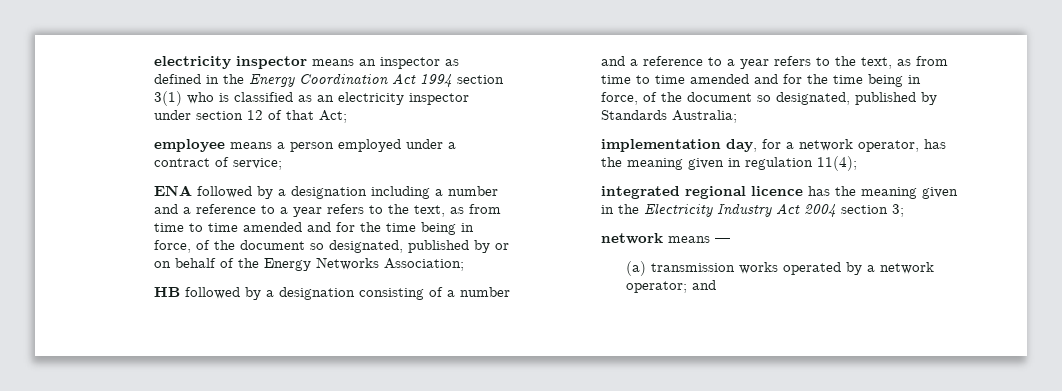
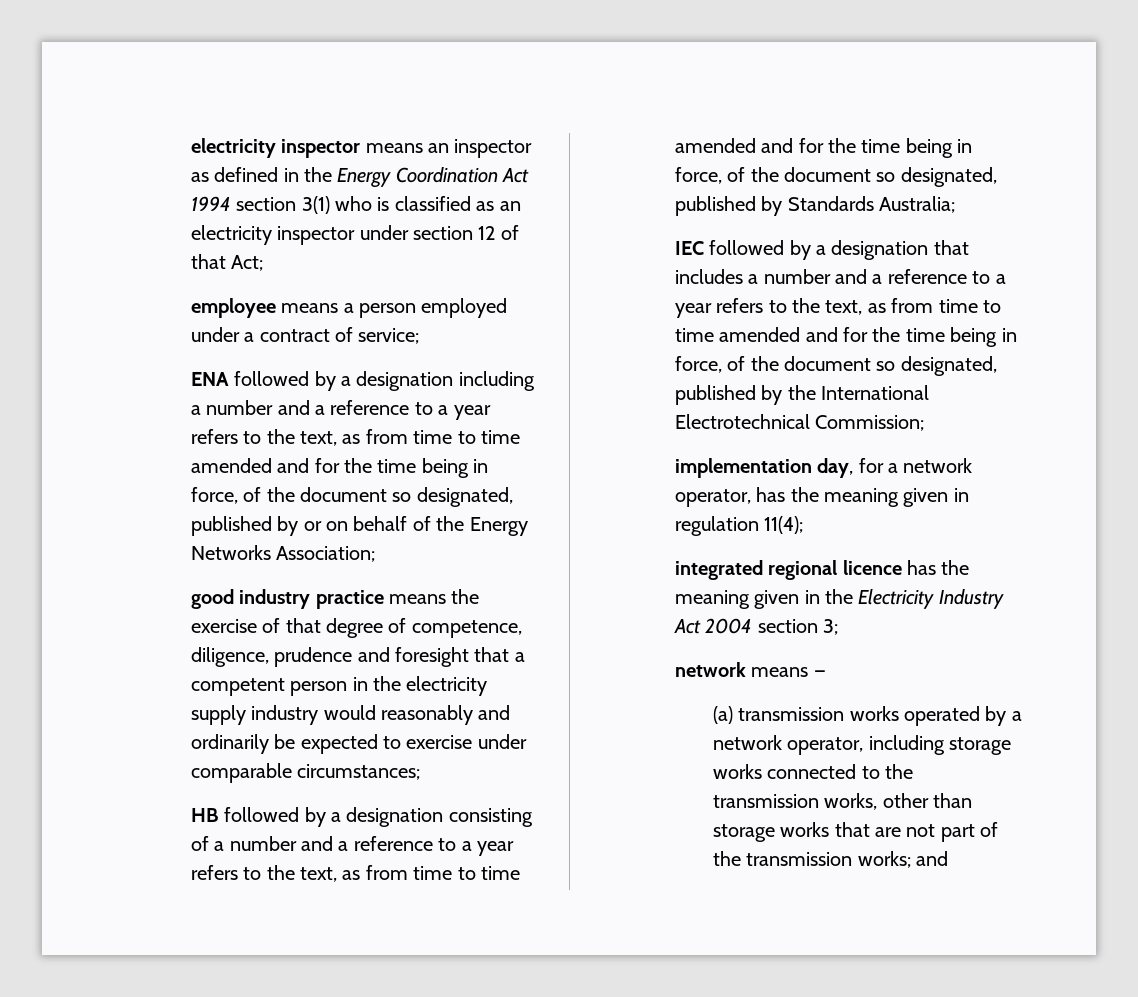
+ good industry practice means the exercise of that degree of competence, diligence, prudence and foresight that a competent person in the electricity supply industry would reasonably and ordinarily be expected to exercise under comparable circumstances;
+ IEC followed by a designation that includes a number and a reference to a year refers to the text, as from time to time amended and for the time being in force, of the document so designated, published by the International Electrotechnical Commission;
- (a) transmission works operated by a network operator; and
+ (a) transmission works operated by a network operator, including storage works connected to the transmission works, other than storage works that are not part of the transmission works; and

